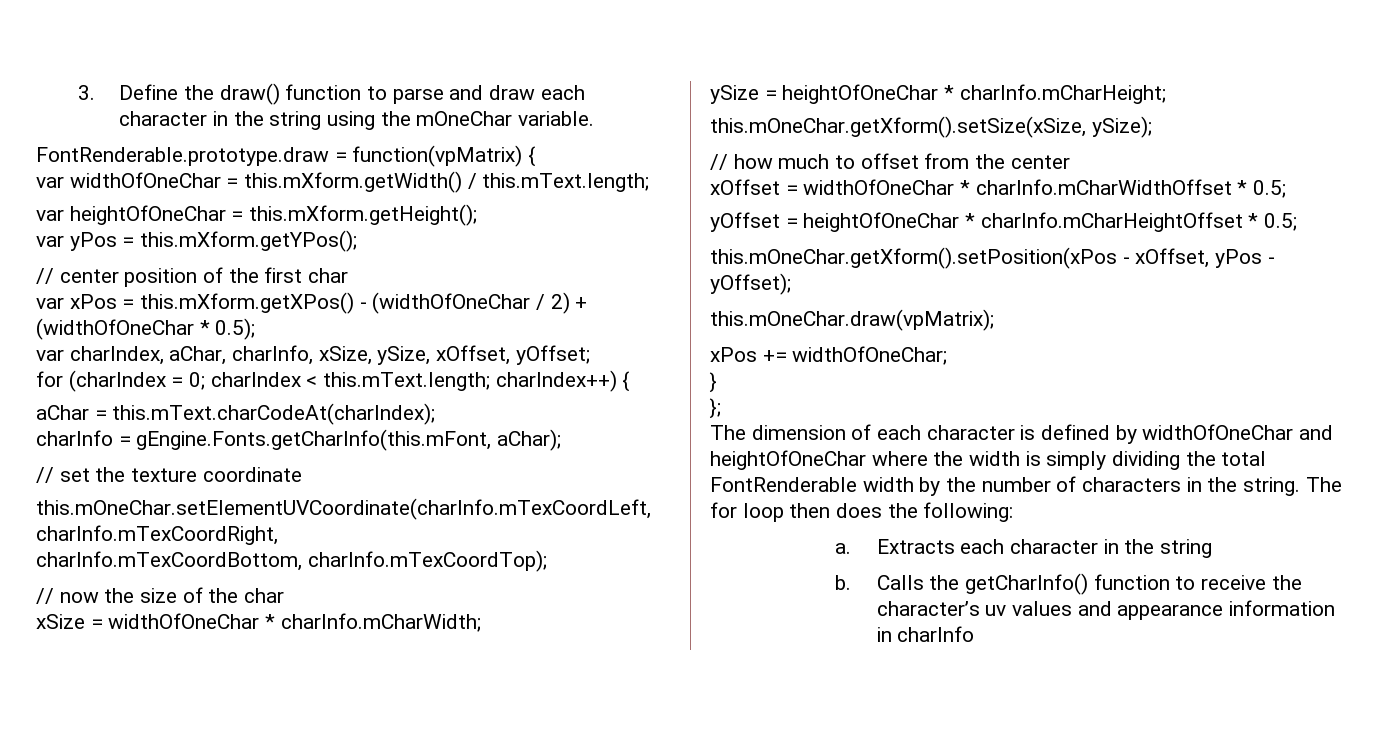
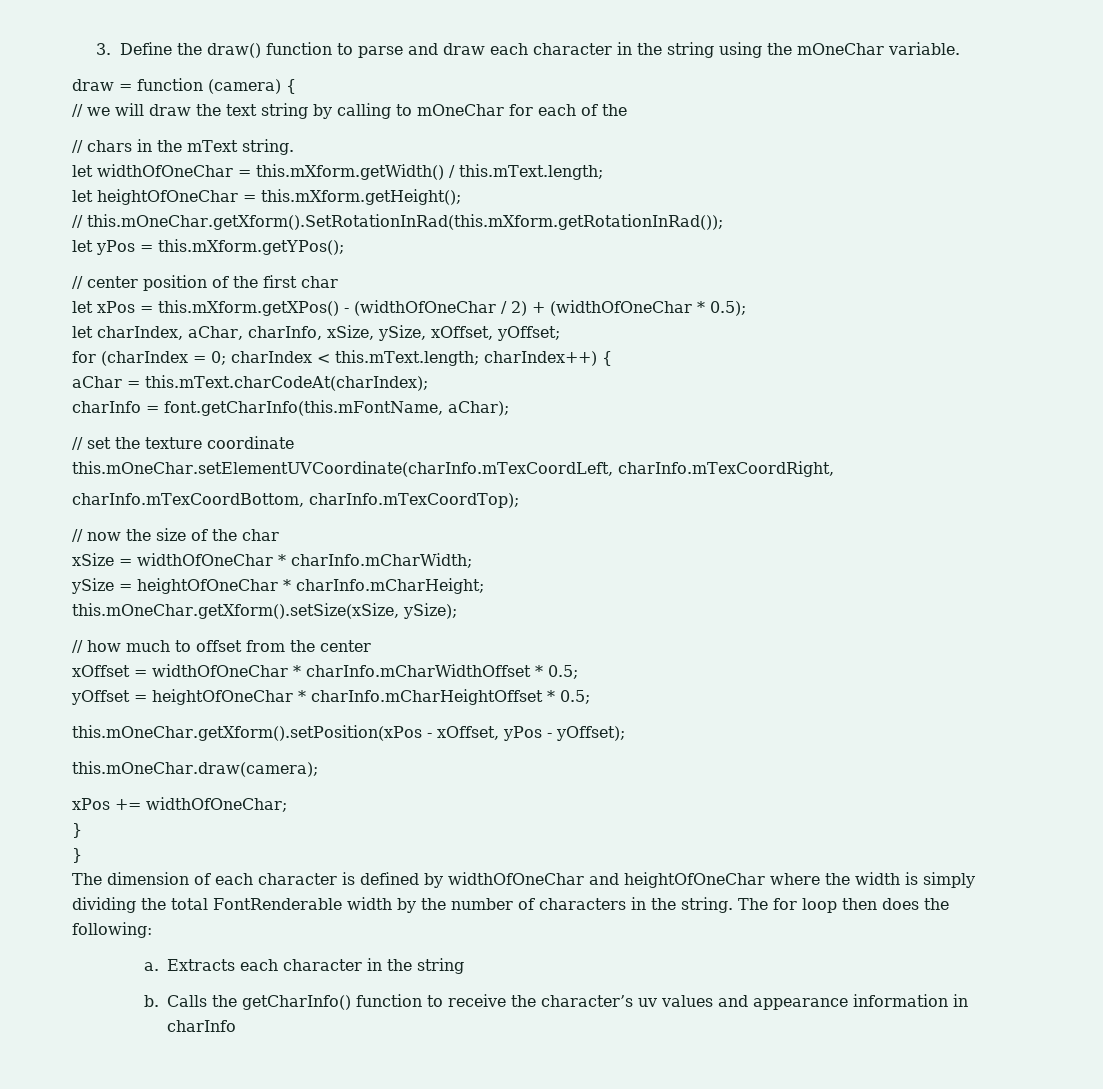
- FontRenderable.prototype.draw = function(vpMatrix) {
- var widthOfOneChar = this.mXform.getWidth() / this.mText.length;
+ draw = function (camera) {
+ // we will draw the text string by calling to mOneChar for each of the
+ // chars in the mText string.
+ let widthOfOneChar = this.mXform.getWidth() / this.mText.length;
- var heightOfOneChar = this.mXform.getHeight();
+ let heightOfOneChar = this.mXform.getHeight();
- var yPos = this.mXform.getYPos();
+ // this.mOneChar.getXform().SetRotationInRad(this.mXform.getRotationInRad());
+ let yPos = this.mXform.getYPos();
- var xPos = this.mXform.getXPos() - (widthOfOneChar / 2) + (widthOfOneChar * 0.5);
+ let xPos = this.mXform.getXPos() - (widthOfOneChar / 2) + (widthOfOneChar * 0.5);
- var charIndex, aChar, charInfo, xSize, ySize, xOffset, yOffset;
+ let charIndex, aChar, charInfo, xSize, ySize, xOffset, yOffset;
- charInfo = gEngine.Fonts.getCharInfo(this.mFont, aChar);
+ charInfo = font.getCharInfo(this.mFontName, aChar);
- this.mOneChar.draw(vpMatrix);
+ this.mOneChar.draw(camera);
  xPos += widthOfOneChar;
  }
- };
+ }

